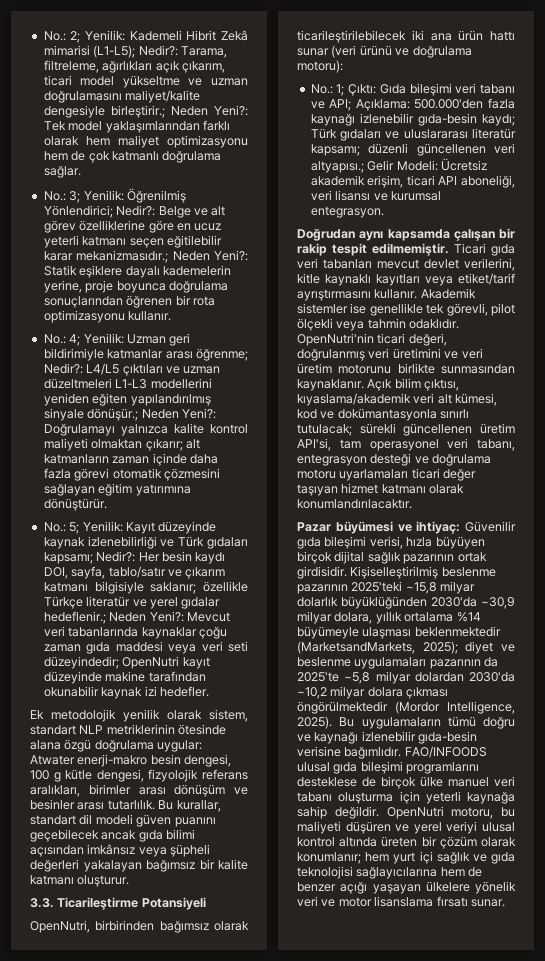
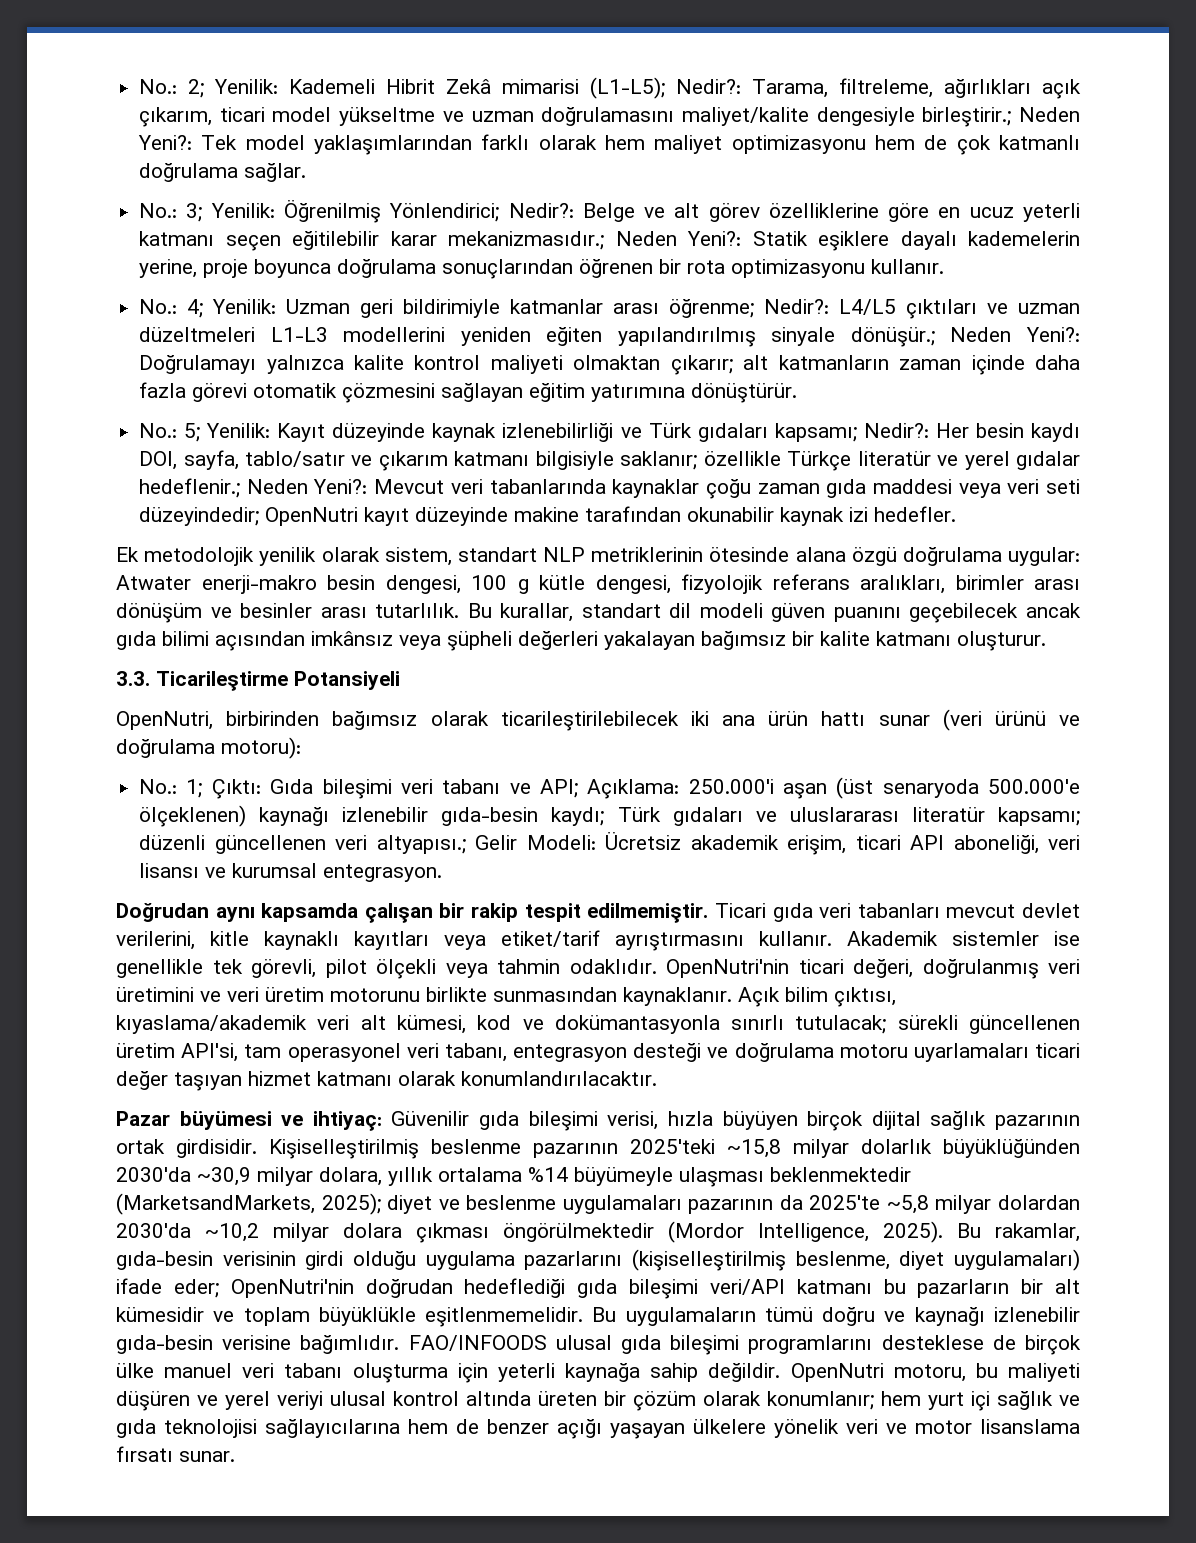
- No.: 1; Çıktı: Gıda bileşimi veri tabanı ve API; Açıklama: 500.000'den fazla kaynağı izlenebilir gıda-besin kaydı; Türk gıdaları ve uluslararası literatür kapsamı; düzenli güncellenen veri altyapısı.; Gelir Modeli: Ücretsiz akademik erişim, ticari API aboneliği, veri lisansı ve kurumsal entegrasyon.
+ No.: 1; Çıktı: Gıda bileşimi veri tabanı ve API; Açıklama: 250.000'i aşan (üst senaryoda 500.000'e ölçeklenen) kaynağı izlenebilir gıda-besin kaydı; Türk gıdaları ve uluslararası literatür kapsamı; düzenli güncellenen veri altyapısı.; Gelir Modeli: Ücretsiz akademik erişim, ticari API aboneliği, veri lisansı ve kurumsal entegrasyon.
- Bu uygulamaların tümü doğru ve kaynağı izlenebilir gıda-besin verisine bağımlıdır.
+ Bu rakamlar, gıda-besin verisinin girdi olduğu uygulama pazarlarını (kişiselleştirilmiş beslenme, diyet uygulamaları) ifade eder; OpenNutri'nin doğrudan hedeflediği gıda bileşimi veri/API katmanı bu pazarların bir alt kümesidir ve toplam büyüklükle eşitlenmemelidir. Bu uygulamaların tümü doğru ve kaynağı izlenebilir gıda-besin verisine bağımlıdır.

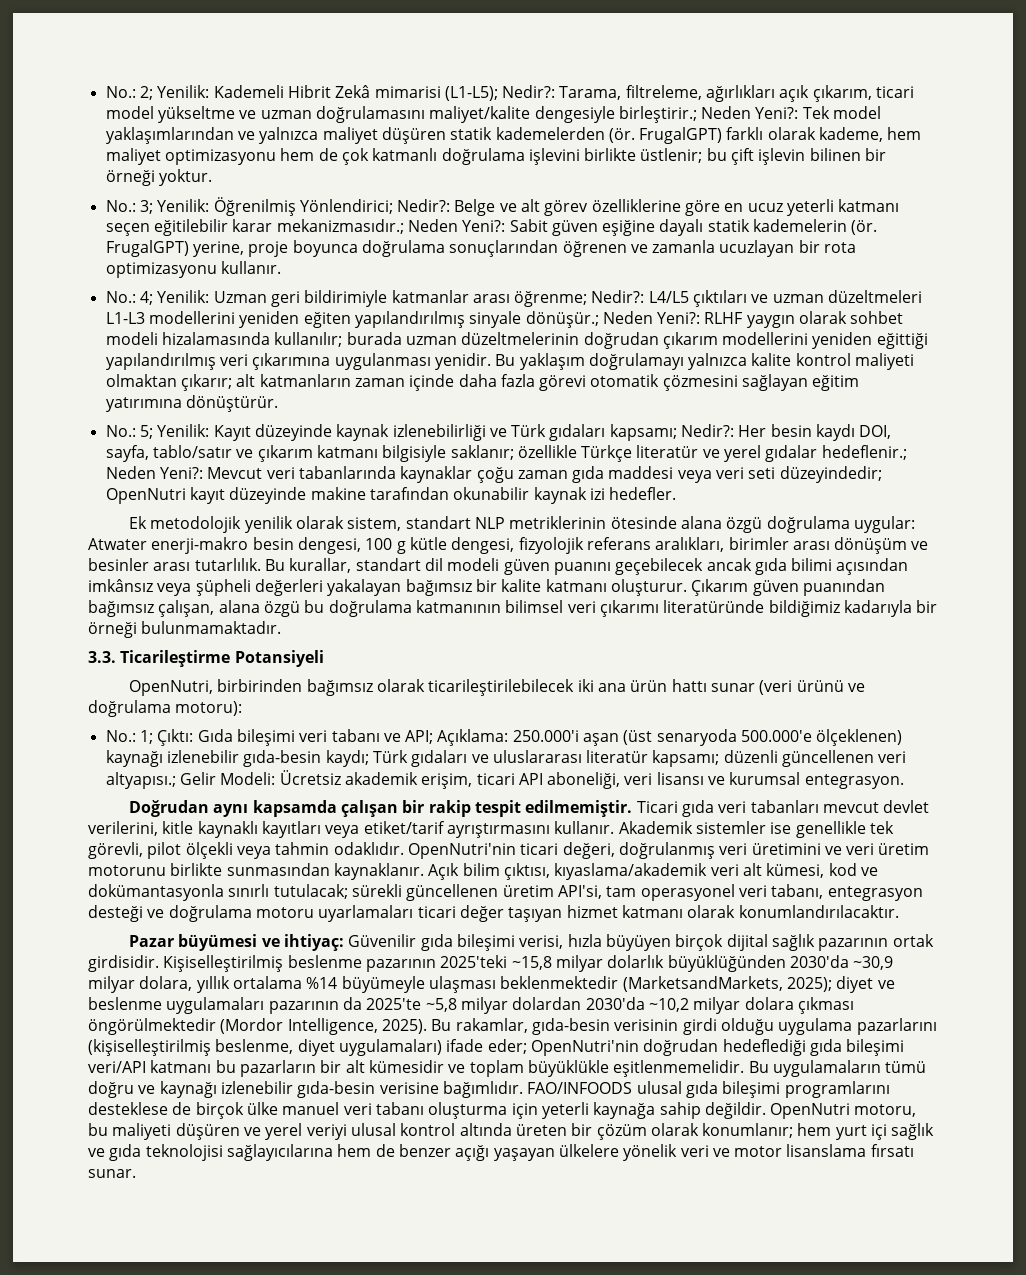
- No.: 2; Yenilik: Kademeli Hibrit Zekâ mimarisi (L1-L5); Nedir?: Tarama, filtreleme, ağırlıkları açık çıkarım, ticari model yükseltme ve uzman doğrulamasını maliyet/kalite dengesiyle birleştirir.; Neden Yeni?: Tek model yaklaşımlarından farklı olarak hem maliyet optimizasyonu hem de çok katmanlı doğrulama sağlar.
+ No.: 2; Yenilik: Kademeli Hibrit Zekâ mimarisi (L1-L5); Nedir?: Tarama, filtreleme, ağırlıkları açık çıkarım, ticari model yükseltme ve uzman doğrulamasını maliyet/kalite dengesiyle birleştirir.; Neden Yeni?: Tek model yaklaşımlarından ve yalnızca maliyet düşüren statik kademelerden (ör. FrugalGPT) farklı olarak kademe, hem maliyet optimizasyonu hem de çok katmanlı doğrulama işlevini birlikte üstlenir; bu çift işlevin bilinen bir örneği yoktur.
- No.: 3; Yenilik: Öğrenilmiş Yönlendirici; Nedir?: Belge ve alt görev özelliklerine göre en ucuz yeterli katmanı seçen eğitilebilir karar mekanizmasıdır.; Neden Yeni?: Statik eşiklere dayalı kademelerin yerine, proje boyunca doğrulama sonuçlarından öğrenen bir rota optimizasyonu kullanır.
+ No.: 3; Yenilik: Öğrenilmiş Yönlendirici; Nedir?: Belge ve alt görev özelliklerine göre en ucuz yeterli katmanı seçen eğitilebilir karar mekanizmasıdır.; Neden Yeni?: Sabit güven eşiğine dayalı statik kademelerin (ör. FrugalGPT) yerine, proje boyunca doğrulama sonuçlarından öğrenen ve zamanla ucuzlayan bir rota optimizasyonu kullanır.
- No.: 4; Yenilik: Uzman geri bildirimiyle katmanlar arası öğrenme; Nedir?: L4/L5 çıktıları ve uzman düzeltmeleri L1-L3 modellerini yeniden eğiten yapılandırılmış sinyale dönüşür.; Neden Yeni?: Doğrulamayı yalnızca kalite kontrol maliyeti olmaktan çıkarır; alt katmanların zaman içinde daha fazla görevi otomatik çözmesini sağlayan eğitim yatırımına dönüştürür.
+ No.: 4; Yenilik: Uzman geri bildirimiyle katmanlar arası öğrenme; Nedir?: L4/L5 çıktıları ve uzman düzeltmeleri L1-L3 modellerini yeniden eğiten yapılandırılmış sinyale dönüşür.; Neden Yeni?: RLHF yaygın olarak sohbet modeli hizalamasında kullanılır; burada uzman düzeltmelerinin doğrudan çıkarım modellerini yeniden eğittiği yapılandırılmış veri çıkarımına uygulanması yenidir. Bu yaklaşım doğrulamayı yalnızca kalite kontrol maliyeti olmaktan çıkarır; alt katmanların zaman içinde daha fazla görevi otomatik çözmesini sağlayan eğitim yatırımına dönüştürür.
+ Çıkarım güven puanından bağımsız çalışan, alana özgü bu doğrulama katmanının bilimsel veri çıkarımı literatüründe bildiğimiz kadarıyla bir örneği bulunmamaktadır.

